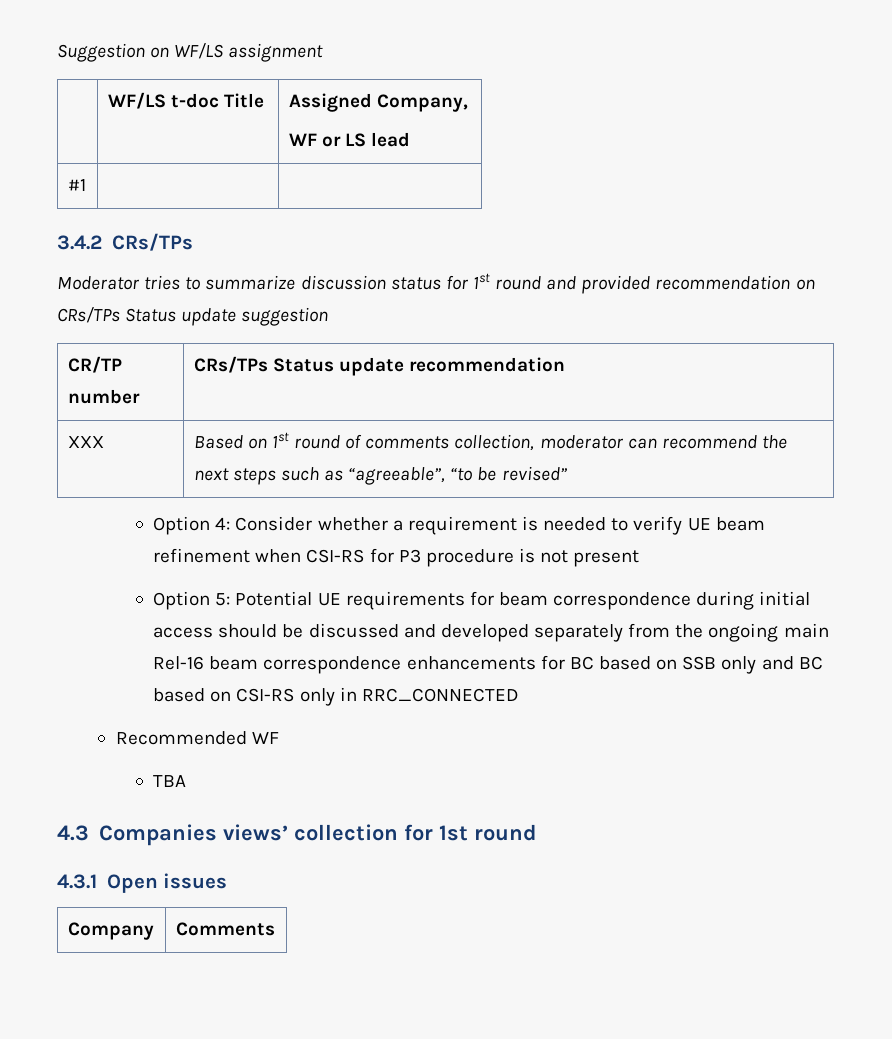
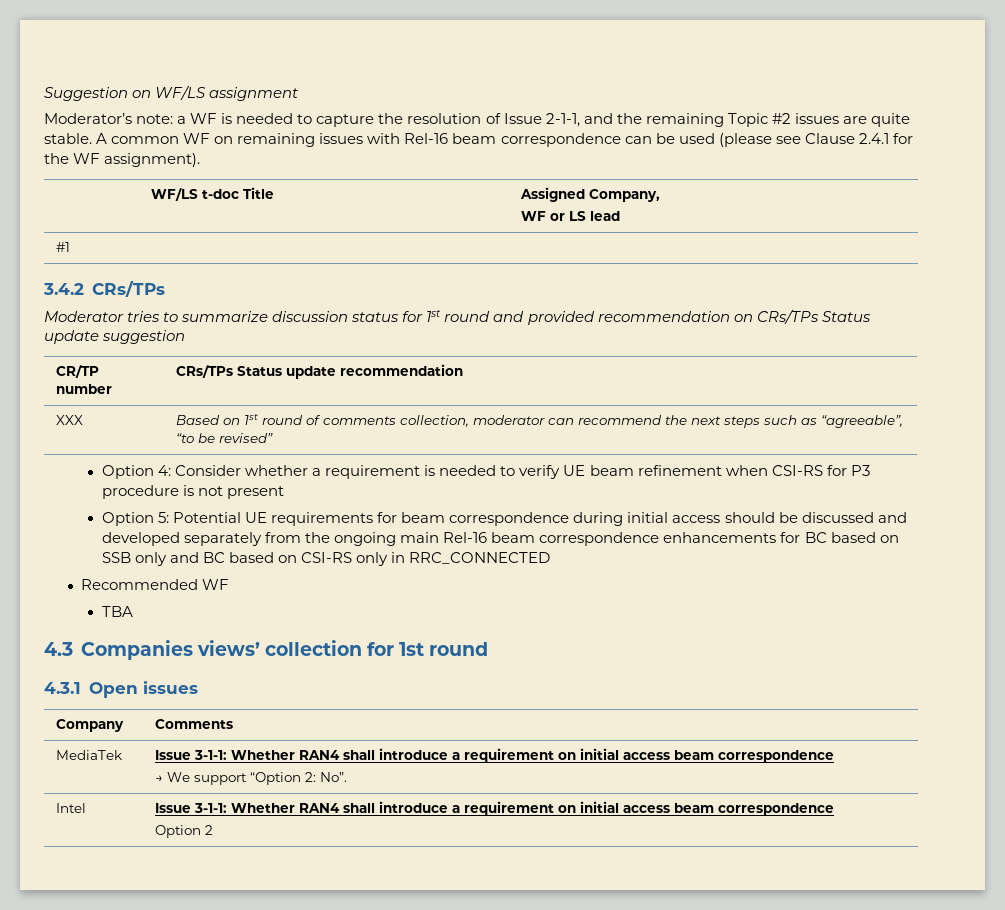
+ Moderator’s note: a WF is needed to capture the resolution of Issue 2-1-1, and the remaining Topic #2 issues are quite stable. A common WF on remaining issues with Rel-16 beam correspondence can be used (please see Clause 2.4.1 for the WF assignment).
+ MediaTek | Issue 3-1-1: Whether RAN4 shall introduce a requirement on initial access beam correspondence
+ → We support “Option 2: No”.
+ Intel | Issue 3-1-1: Whether RAN4 shall introduce a requirement on initial access beam correspondence
+ Option 2

